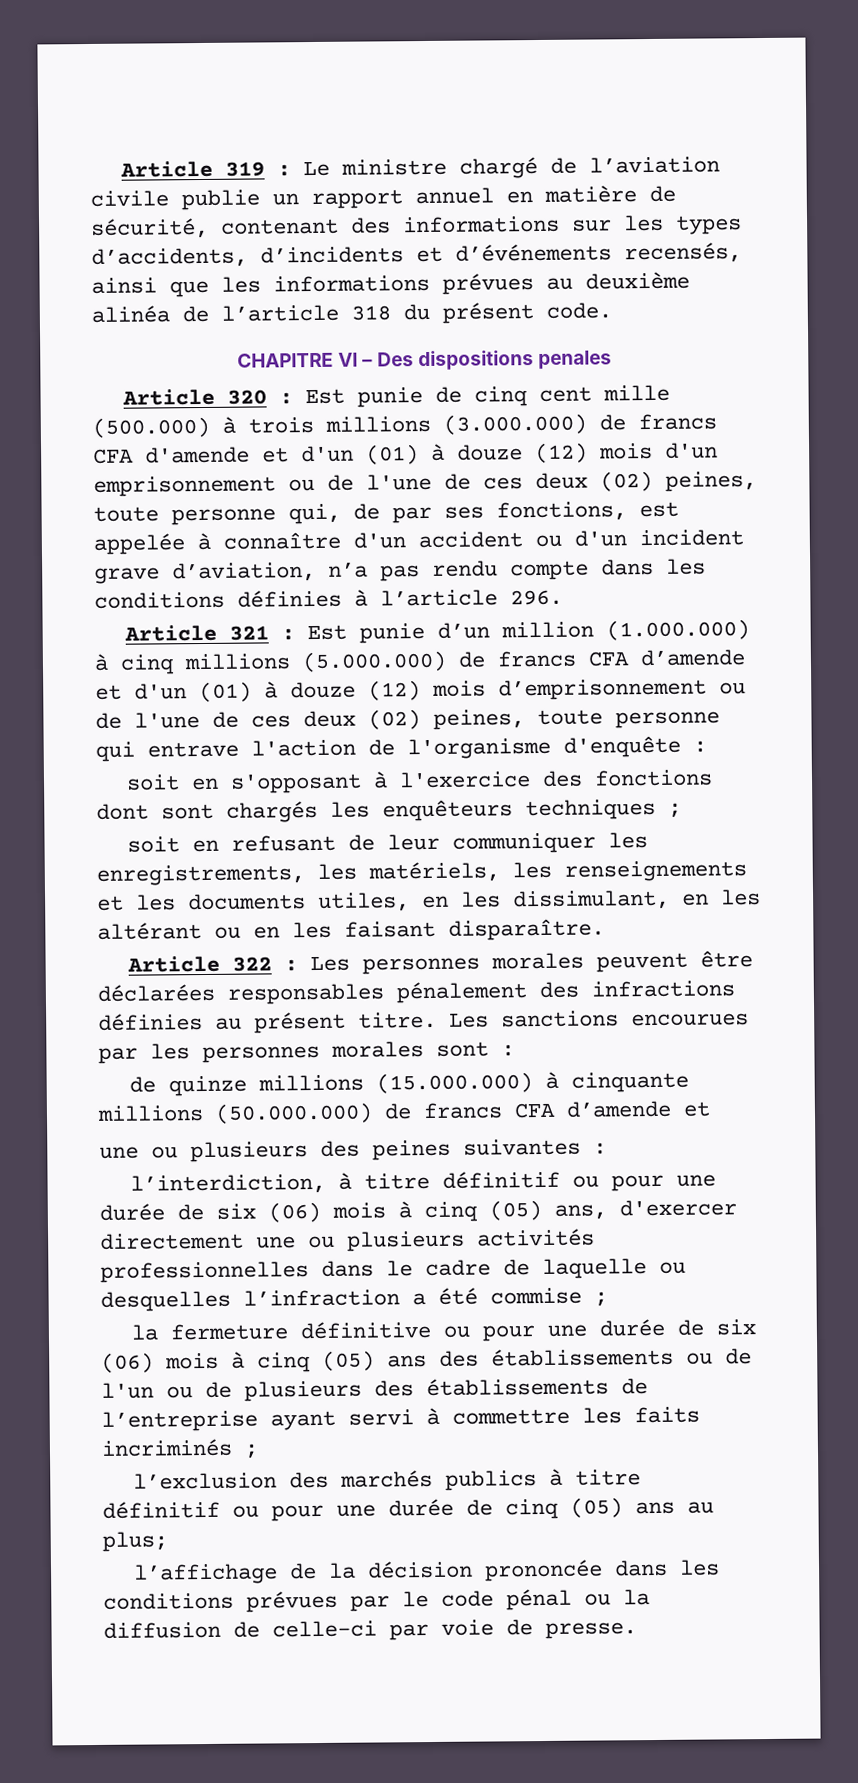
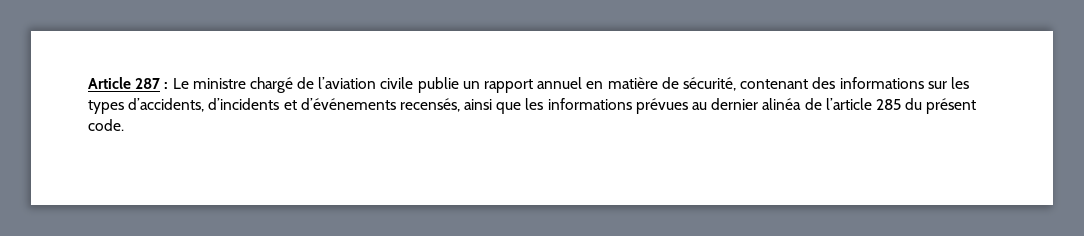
- Article 319 : Le ministre chargé de l’aviation civile publie un rapport annuel en matière de sécurité, contenant des informations sur les types d’accidents, d’incidents et d’événements recensés, ainsi que les informations prévues au deuxième alinéa de l’article 318 du présent code.
+ Article 287 : Le ministre chargé de l’aviation civile publie un rapport annuel en matière de sécurité, contenant des informations sur les types d’accidents, d’incidents et d’événements recensés, ainsi que les informations prévues au dernier alinéa de l’article 285 du présent code.
- CHAPITRE VI – Des dispositions penales
- Article 320 : Est punie de cinq cent mille (500.000) à trois millions (3.000.000) de francs CFA d'amende et d'un (01) à douze (12) mois d'un emprisonnement ou de l'une de ces deux (02) peines, toute personne qui, de par ses fonctions, est appelée à connaître d'un accident ou d'un incident grave d’aviation, n’a pas rendu compte dans les conditions définies à l’article 296.
- Article 321 : Est punie d’un million (1.000.000) à cinq millions (5.000.000) de francs CFA d’amende et d'un (01) à douze (12) mois d’emprisonnement ou de l'une de ces deux (02) peines, toute personne qui entrave l'action de l'organisme d'enquête :
- soit en s'opposant à l'exercice des fonctions dont sont chargés les enquêteurs techniques ;
- soit en refusant de leur communiquer les enregistrements, les matériels, les renseignements et les documents utiles, en les dissimulant, en les altérant ou en les faisant disparaître.
- Article 322 : Les personnes morales peuvent être déclarées responsables pénalement des infractions définies au présent titre. Les sanctions encourues par les personnes morales sont :
- de quinze millions (15.000.000) à cinquante millions (50.000.000) de francs CFA d’amende et
- une ou plusieurs des peines suivantes :
- l’interdiction, à titre définitif ou pour une durée de six (06) mois à cinq (05) ans, d'exercer directement une ou plusieurs activités professionnelles dans le cadre de laquelle ou desquelles l’infraction a été commise ;
- la fermeture définitive ou pour une durée de six (06) mois à cinq (05) ans des établissements ou de l'un ou de plusieurs des établissements de l’entreprise ayant servi à commettre les faits incriminés ;
- l’exclusion des marchés publics à titre définitif ou pour une durée de cinq (05) ans au plus;
- l’affichage de la décision prononcée dans les conditions prévues par le code pénal ou la diffusion de celle-ci par voie de presse.

